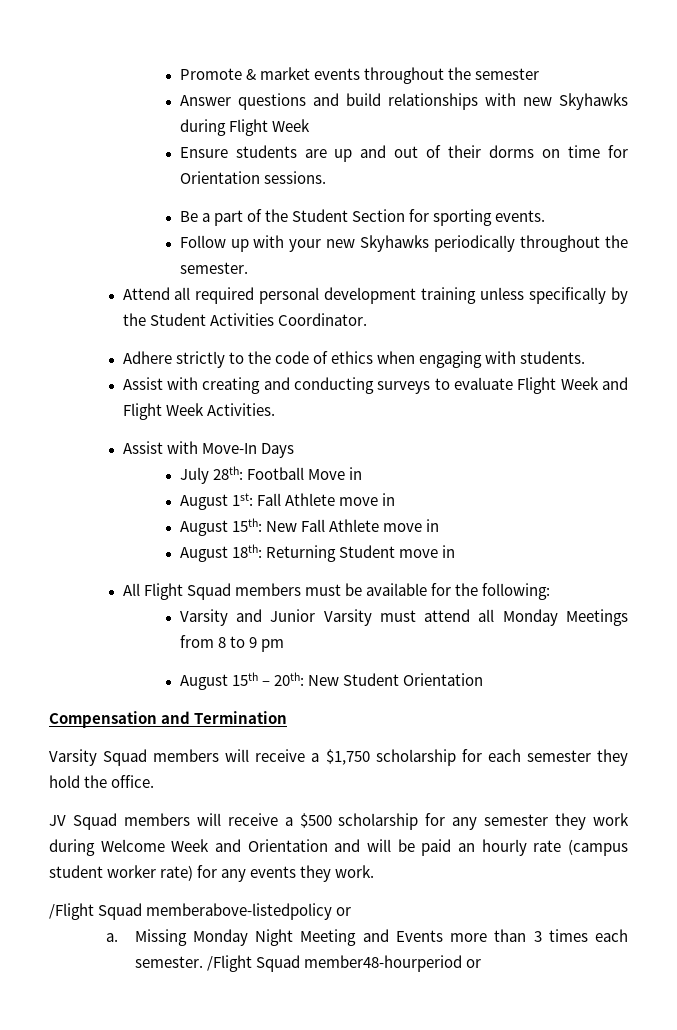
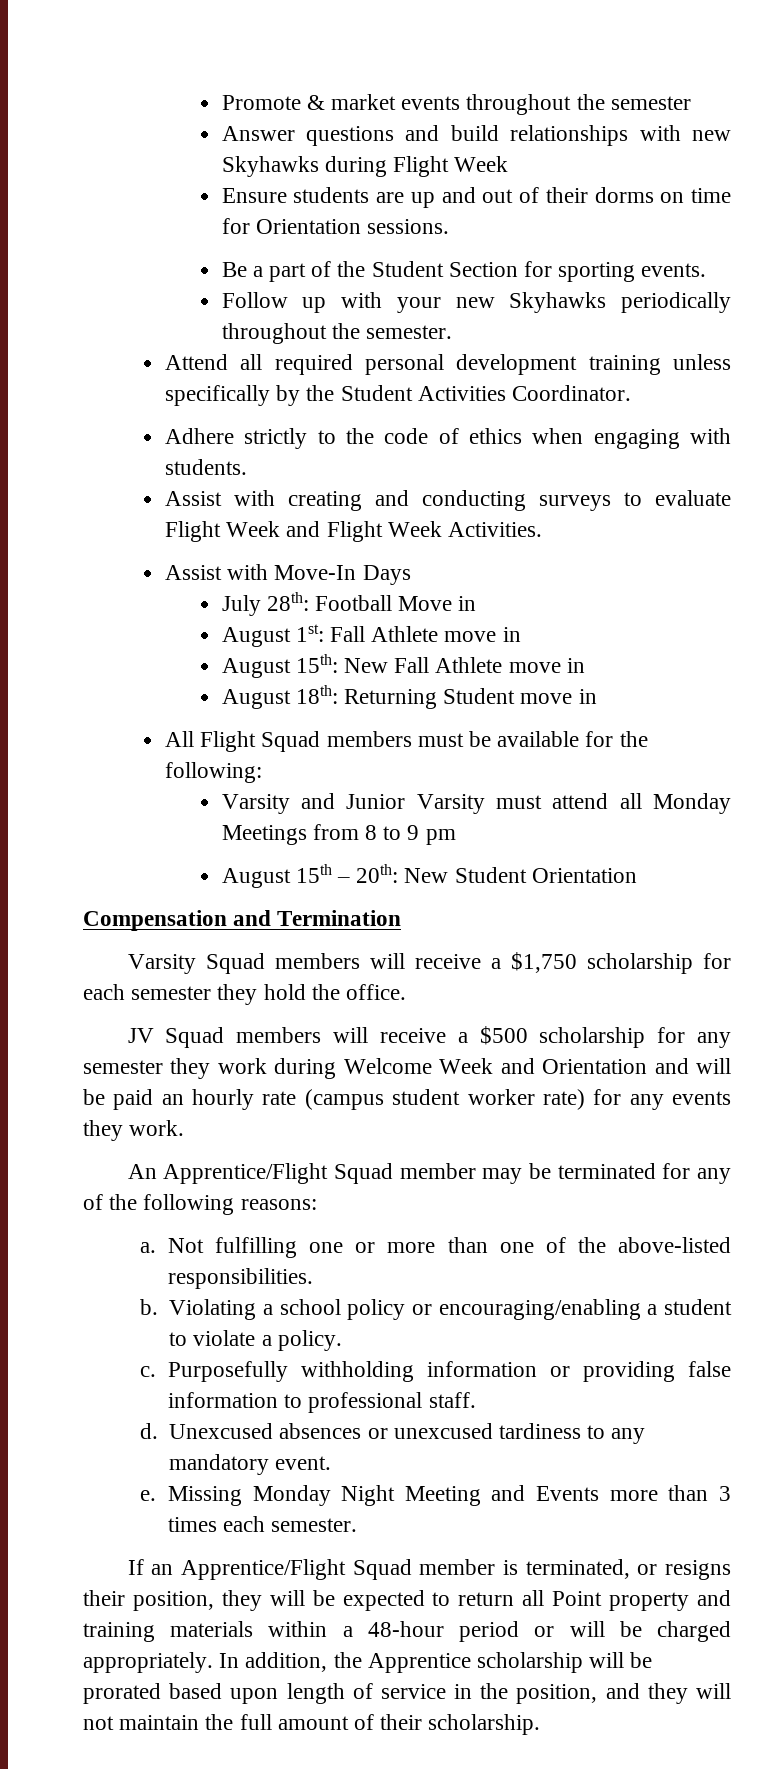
- /Flight Squad memberabove-listedpolicy or
- a.
+ An Apprentice/Flight Squad member may be terminated for any of the following reasons:
+ a. Not fulfilling one or more than one of the above-listed responsibilities.
+ b. Violating a school policy or encouraging/enabling a student to violate a policy.
+ c. Purposefully withholding information or providing false information to professional staff.
+ d. Unexcused absences or unexcused tardiness to any mandatory event.
+ e.
- Missing Monday Night Meeting and Events more than 3 times each semester. /Flight Squad member48-hourperiod or
+ Missing Monday Night Meeting and Events more than 3 times each semester.
+ If an Apprentice/Flight Squad member is terminated, or resigns their position, they will be expected to return all Point property and training materials within a 48-hour period or will be charged appropriately. In addition, the Apprentice scholarship will be prorated based upon length of service in the position, and they will not maintain the full amount of their scholarship.

